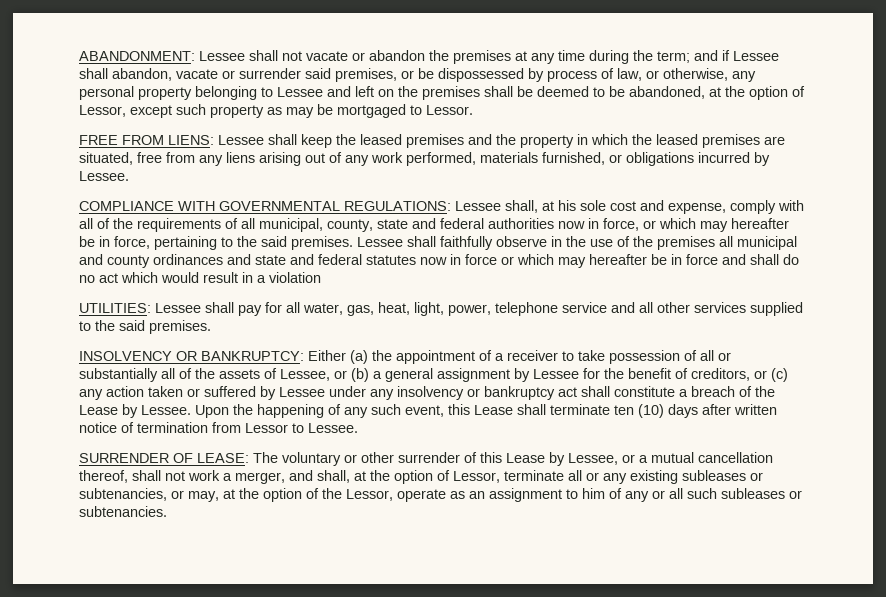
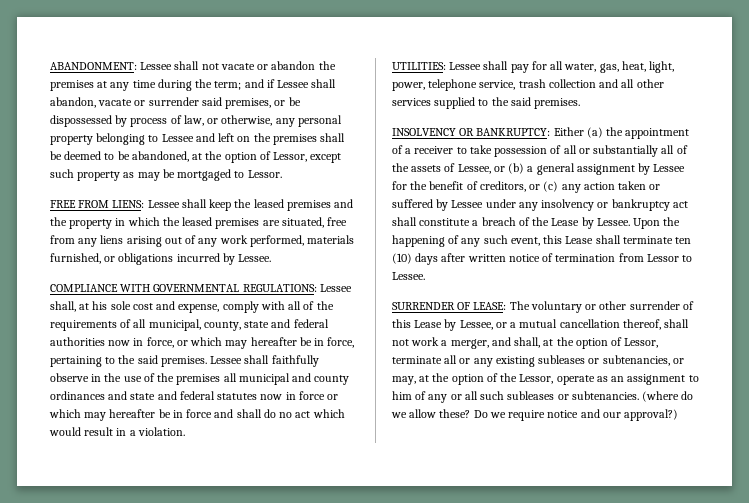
- Lessee shall faithfully observe in the use of the premises all municipal and county ordinances and state and federal statutes now in force or which may hereafter be in force and shall do no act which would result in a violation
+ Lessee shall faithfully observe in the use of the premises all municipal and county ordinances and state and federal statutes now in force or which may hereafter be in force and shall do no act which would result in a violation.
- UTILITIES: Lessee shall pay for all water, gas, heat, light, power, telephone service and all other services supplied to the said premises.
+ UTILITIES: Lessee shall pay for all water, gas, heat, light, power, telephone service, trash collection and all other services supplied to the said premises.
+ (where do we allow these? Do we require notice and our approval?)

